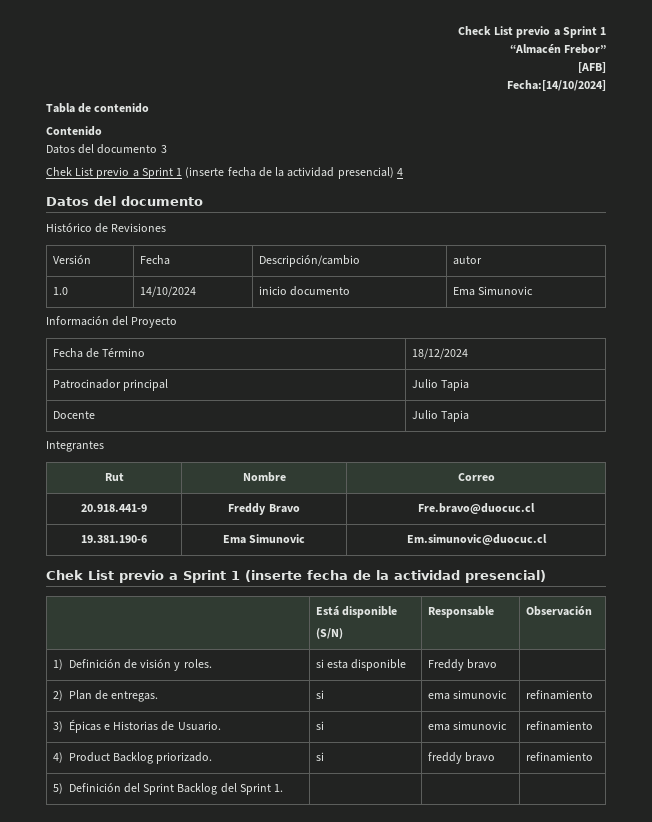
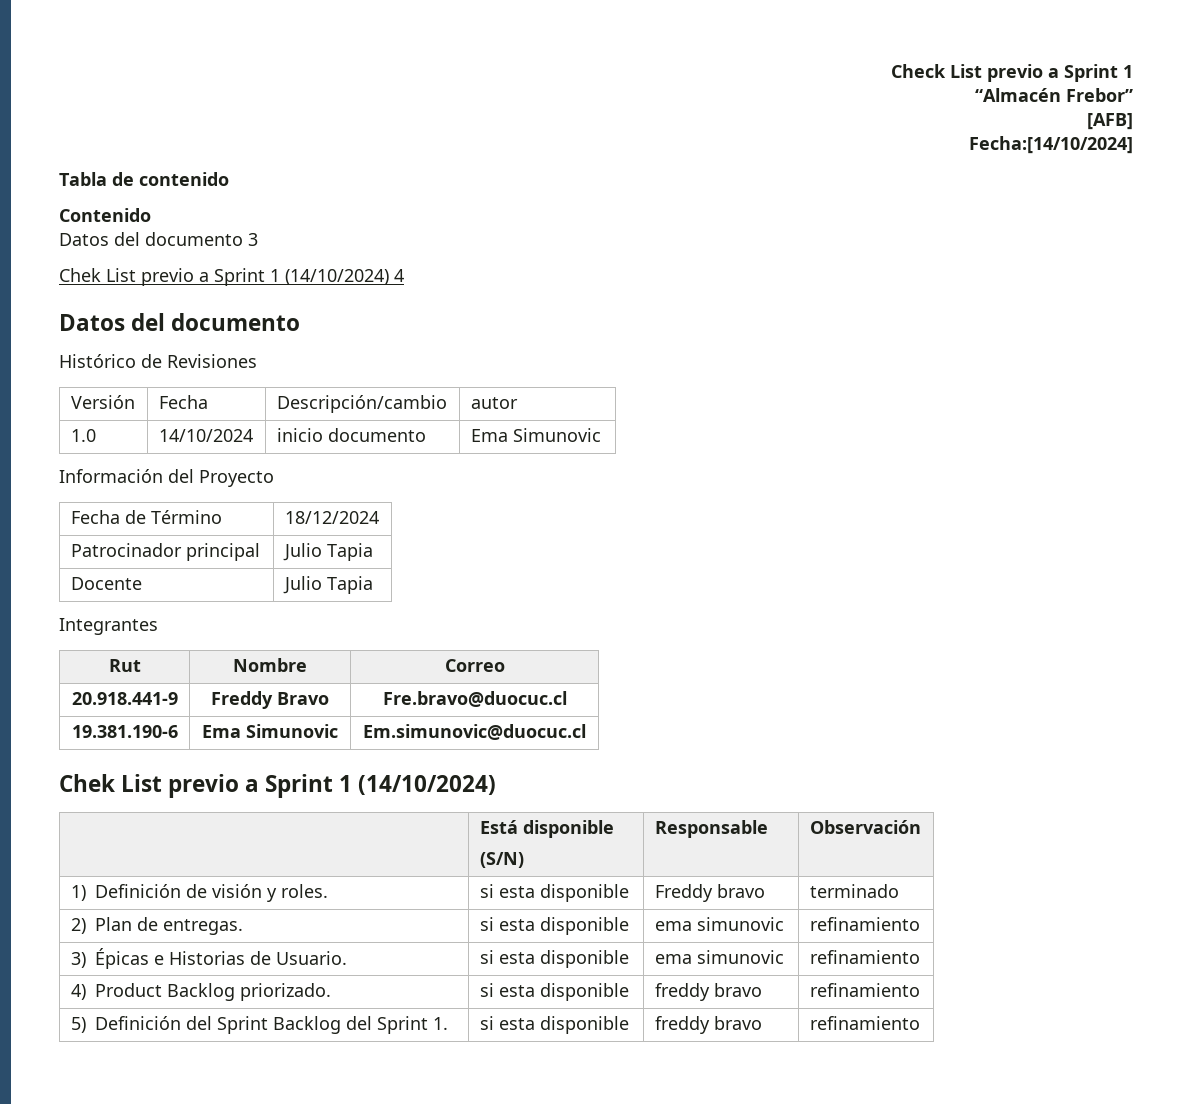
- Chek List previo a Sprint 1 (inserte fecha de la actividad presencial) 4
+ Chek List previo a Sprint 1 (14/10/2024) 4
  19.381.190-6 | Ema Simunovic | Em.simunovic@duocuc.cl
- Chek List previo a Sprint 1 (inserte fecha de la actividad presencial)
+ Chek List previo a Sprint 1 (14/10/2024)
- 1) Definición de visión y roles. | si esta disponible | Freddy bravo |
+ 1) Definición de visión y roles. | si esta disponible | Freddy bravo | terminado
- 2) Plan de entregas. | si | ema simunovic | refinamiento
+ 2) Plan de entregas. | si esta disponible | ema simunovic | refinamiento
- 3) Épicas e Historias de Usuario. | si | ema simunovic | refinamiento
+ 3) Épicas e Historias de Usuario. | si esta disponible | ema simunovic | refinamiento
- 4) Product Backlog priorizado. | si | freddy bravo | refinamiento
+ 4) Product Backlog priorizado. | si esta disponible | freddy bravo | refinamiento
- 5) Definición del Sprint Backlog del Sprint 1. | | |
+ 5) Definición del Sprint Backlog del Sprint 1. | si esta disponible | freddy bravo | refinamiento

